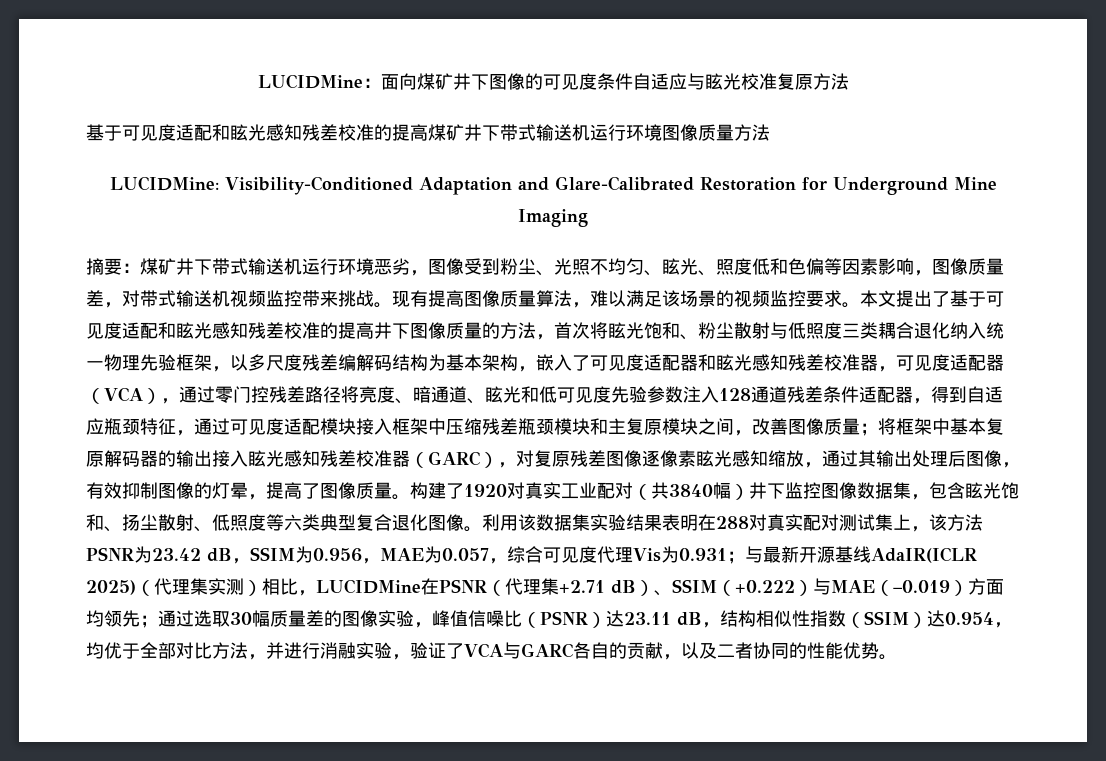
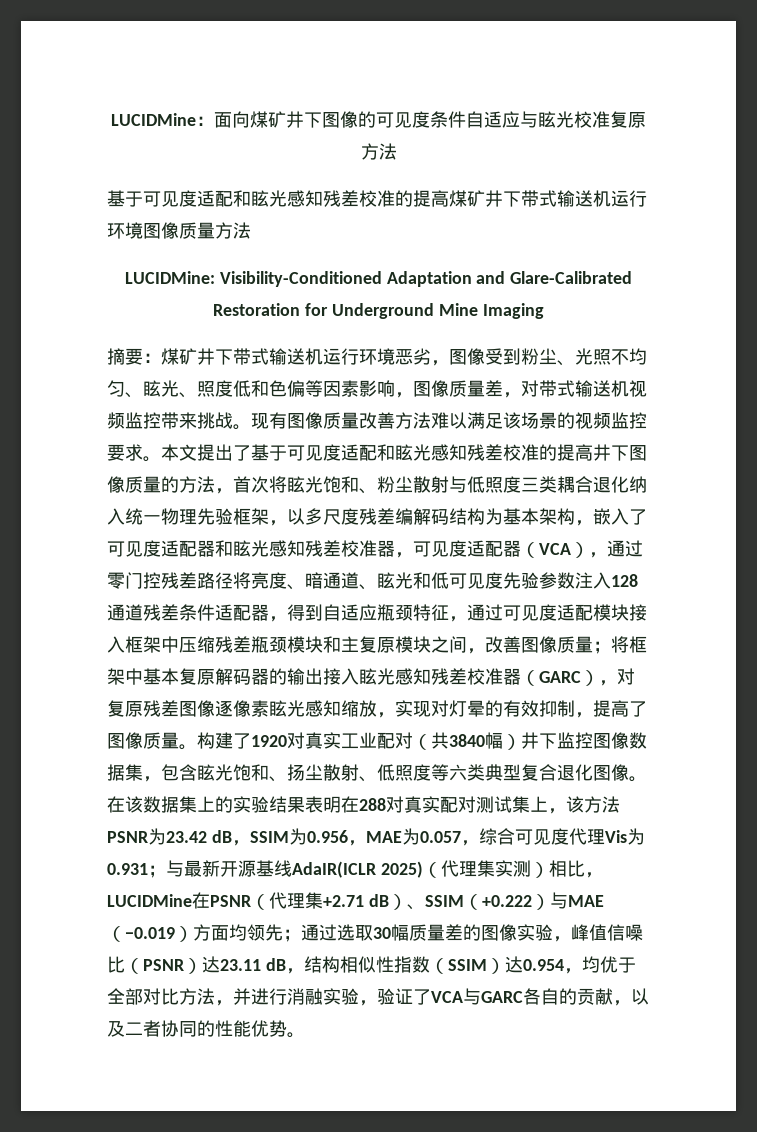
- 现有提高图像质量算法，难以满足该场景的视频监控要求。
+ 现有图像质量改善方法难以满足该场景的视频监控要求。
- 将框架中基本复原解码器的输出接入眩光感知残差校准器（GARC），对复原残差图像逐像素眩光感知缩放，通过其输出处理后图像，有效抑制图像的灯晕，提高了图像质量。
+ 将框架中基本复原解码器的输出接入眩光感知残差校准器（GARC），对复原残差图像逐像素眩光感知缩放，实现对灯晕的有效抑制，提高了图像质量。
- 利用该数据集实验结果表明在288对真实配对测试集上，该方法PSNR为23.42 dB，SSIM为0.956，MAE为0.057，综合可见度代理Vis为0.931；
+ 在该数据集上的实验结果表明在288对真实配对测试集上，该方法PSNR为23.42 dB，SSIM为0.956，MAE为0.057，综合可见度代理Vis为0.931；

